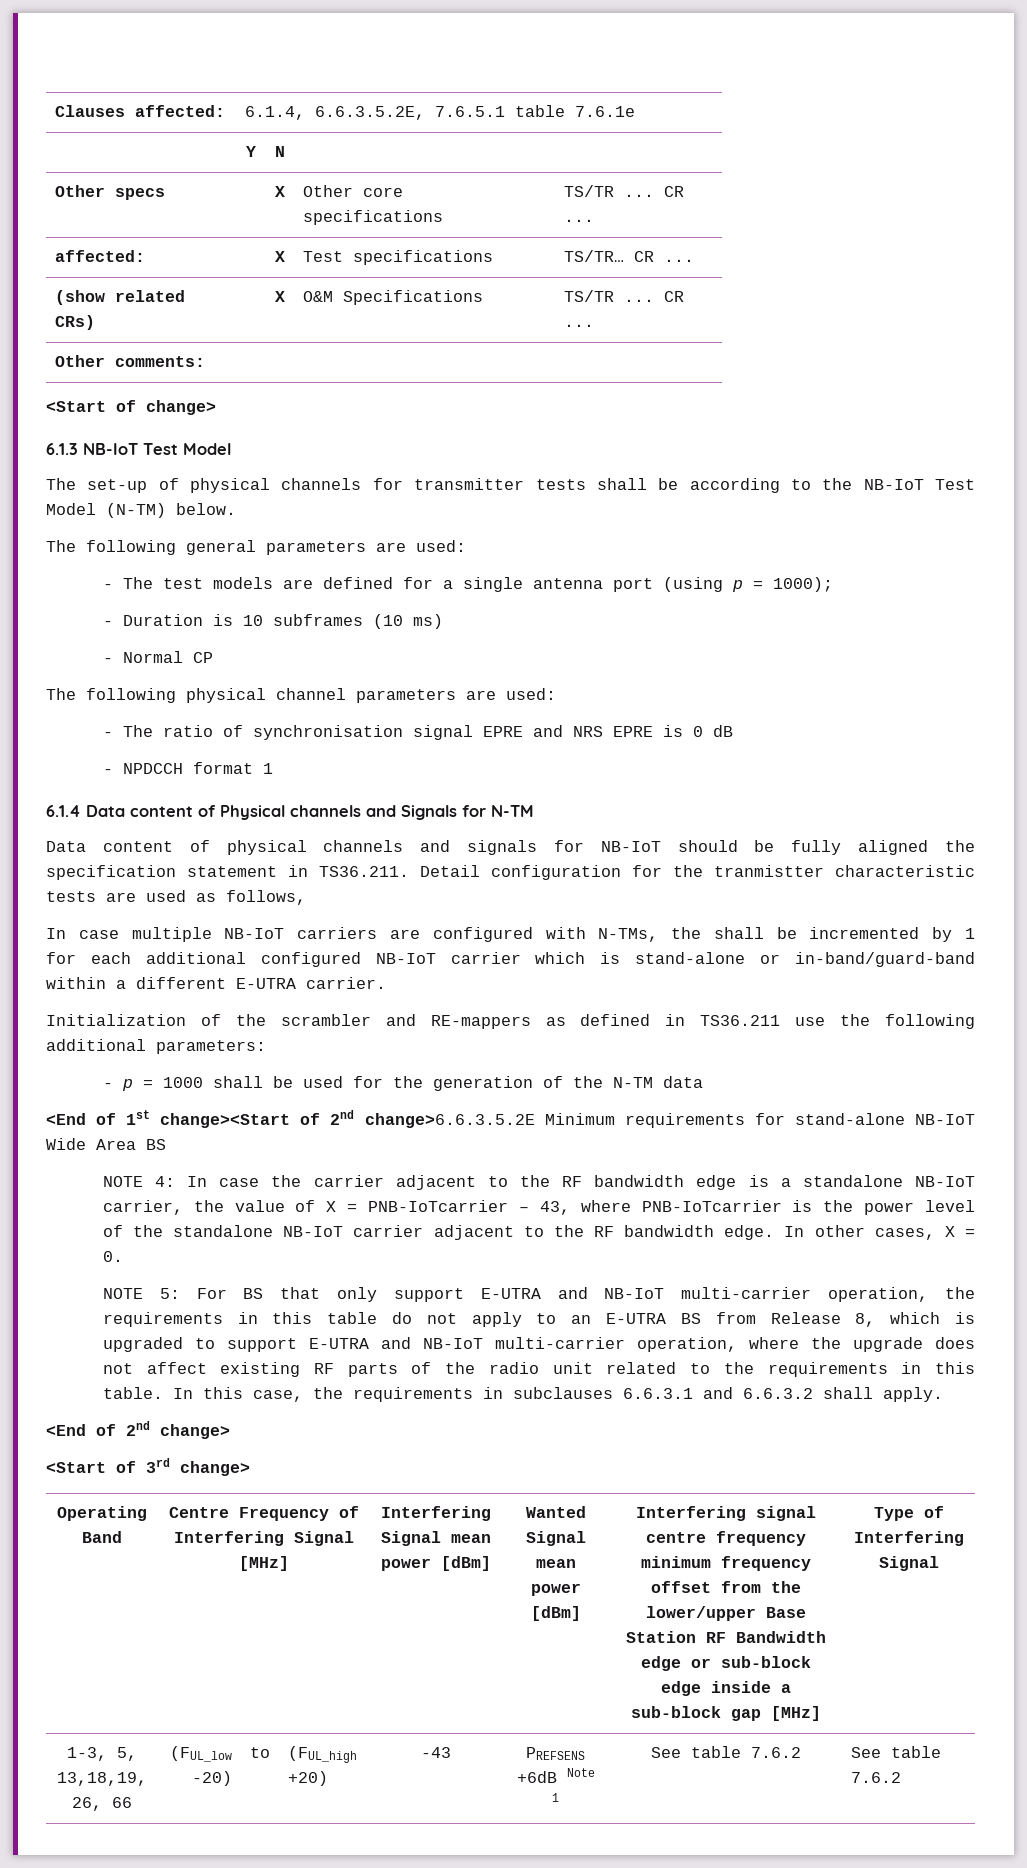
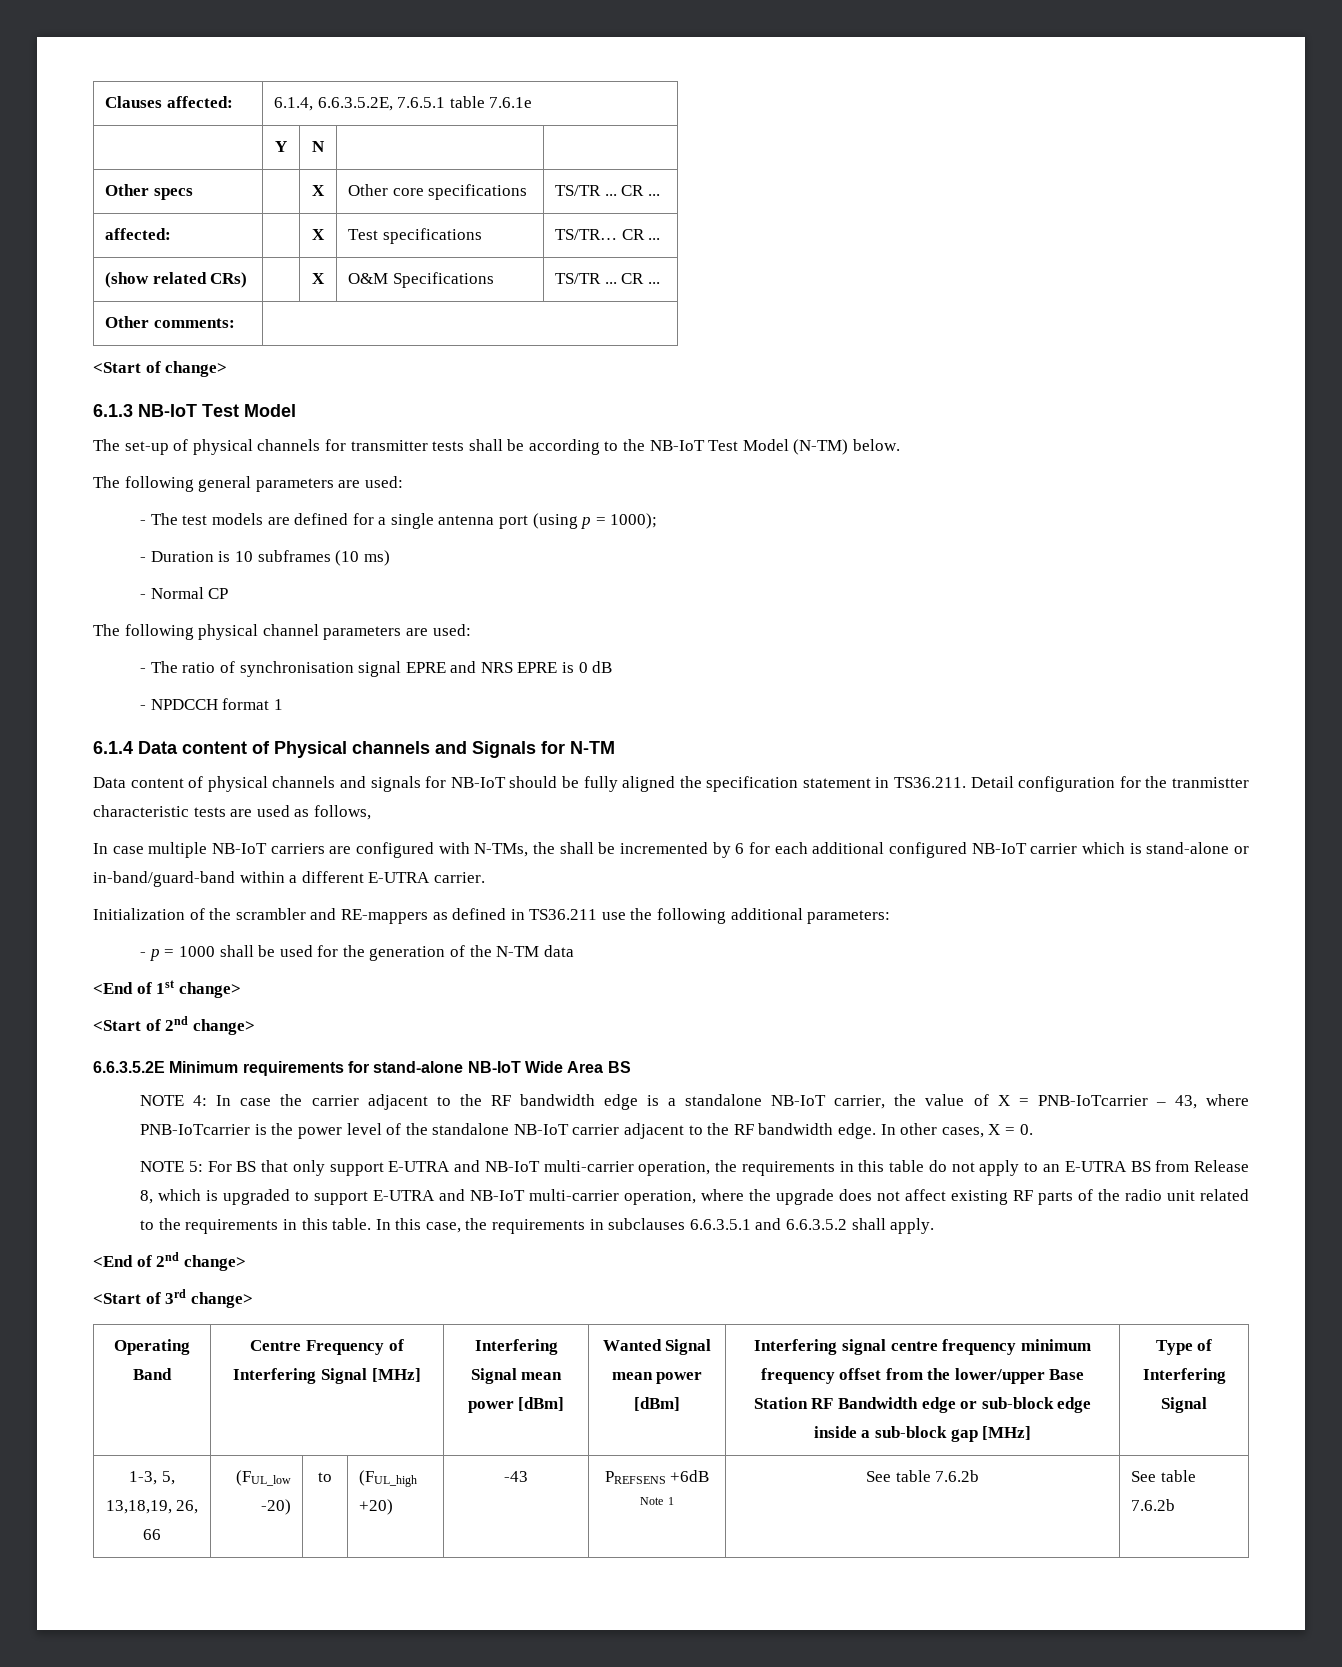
- In case multiple NB-IoT carriers are configured with N-TMs, the shall be incremented by 1 for each additional configured NB-IoT carrier which is stand-alone or in-band/guard-band within a different E-UTRA carrier.
+ In case multiple NB-IoT carriers are configured with N-TMs, the shall be incremented by 6 for each additional configured NB-IoT carrier which is stand-alone or in-band/guard-band within a different E-UTRA carrier.
- <End of 1st change><Start of 2nd change>6.6.3.5.2E Minimum requirements for stand-alone NB-IoT Wide Area BS
+ <End of 1st change>
+ <Start of 2nd change>
+ 6.6.3.5.2E Minimum requirements for stand-alone NB-IoT Wide Area BS
- In this case, the requirements in subclauses 6.6.3.1 and 6.6.3.2 shall apply.
+ In this case, the requirements in subclauses 6.6.3.5.1 and 6.6.3.5.2 shall apply.
- 1-3, 5, 13,18,19, 26, 66 | (FUL_low -20) | to | (FUL_high +20) | -43 | PREFSENS +6dB Note 1 | See table 7.6.2 | See table 7.6.2
+ 1-3, 5, 13,18,19, 26, 66 | (FUL_low -20) | to | (FUL_high +20) | -43 | PREFSENS +6dB Note 1 | See table 7.6.2b | See table 7.6.2b

